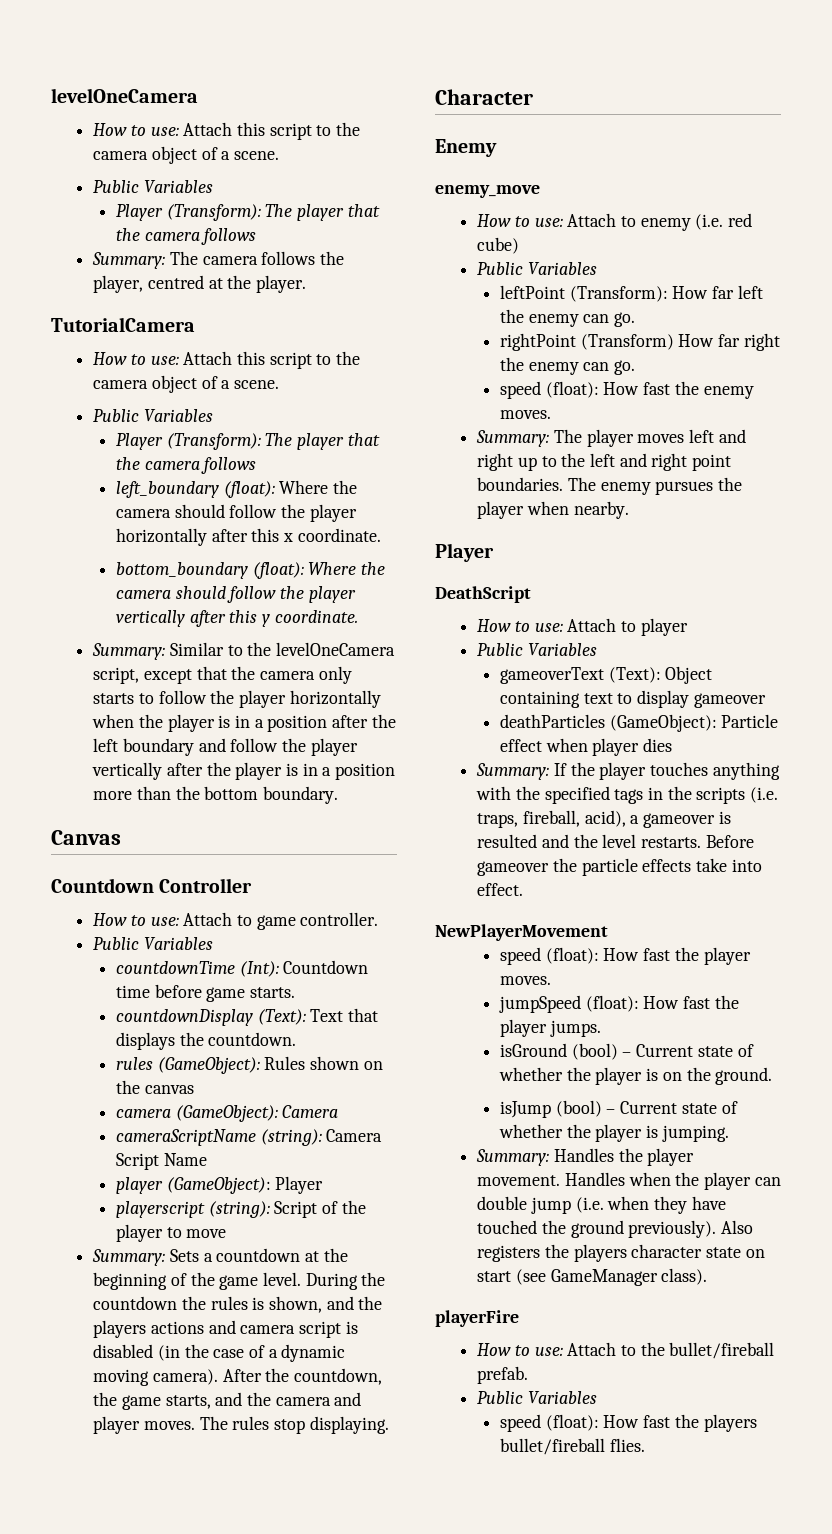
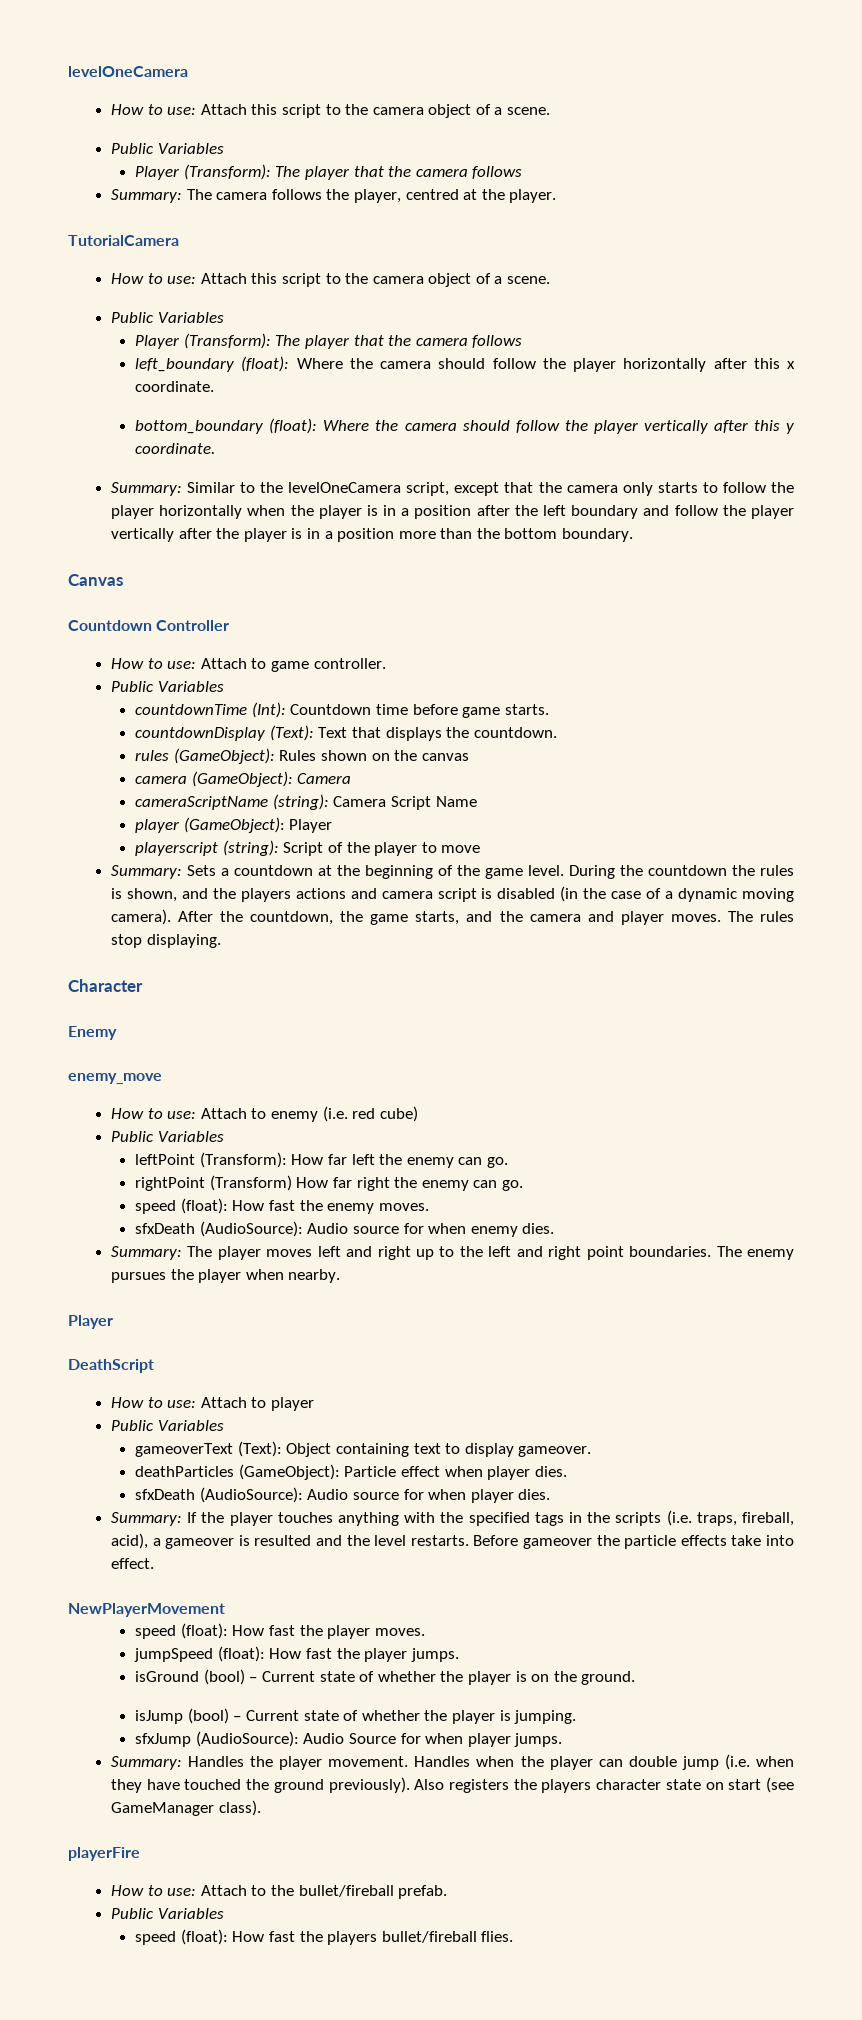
+ sfxDeath (AudioSource): Audio source for when enemy dies.
- gameoverText (Text): Object containing text to display gameover
+ gameoverText (Text): Object containing text to display gameover.
- deathParticles (GameObject): Particle effect when player dies
+ deathParticles (GameObject): Particle effect when player dies.
+ sfxDeath (AudioSource): Audio source for when player dies.
+ sfxJump (AudioSource): Audio Source for when player jumps.

